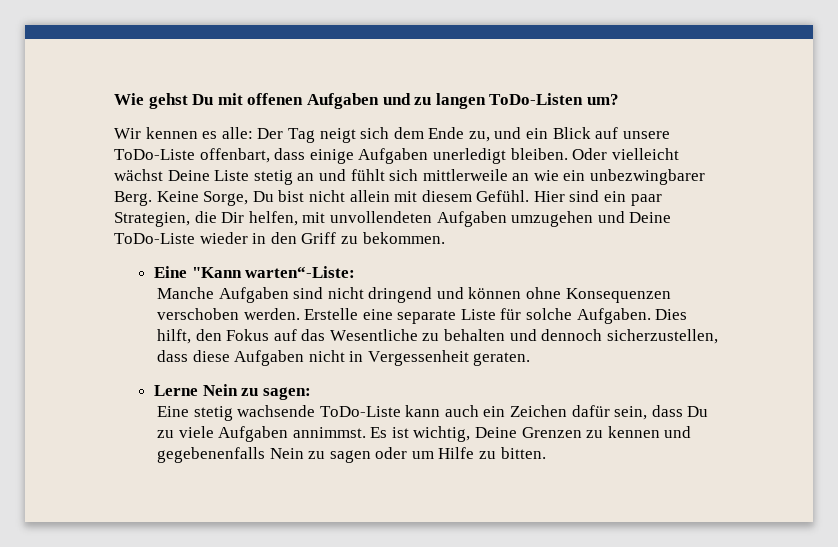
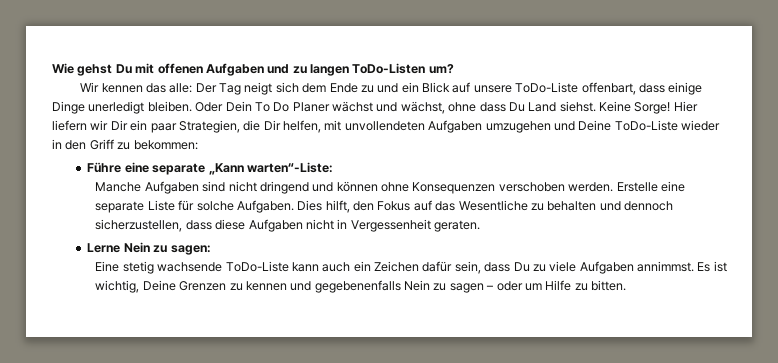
- Wir kennen es alle: Der Tag neigt sich dem Ende zu, und ein Blick auf unsere ToDo-Liste offenbart, dass einige Aufgaben unerledigt bleiben.
+ Wir kennen das alle: Der Tag neigt sich dem Ende zu und ein Blick auf unsere ToDo-Liste offenbart, dass einige Dinge unerledigt bleiben.
- Oder vielleicht wächst Deine Liste stetig an und fühlt sich mittlerweile an wie ein unbezwingbarer Berg. Keine Sorge, Du bist nicht allein mit diesem Gefühl. Hier sind ein paar Strategien, die Dir helfen, mit unvollendeten Aufgaben umzugehen und Deine ToDo-Liste wieder in den Griff zu bekommen.
- Eine "Kann warten“-Liste:
+ Oder Dein To Do Planer wächst und wächst, ohne dass Du Land siehst. Keine Sorge! Hier liefern wir Dir ein paar Strategien, die Dir helfen, mit unvollendeten Aufgaben umzugehen und Deine ToDo-Liste wieder in den Griff zu bekommen:
+ Führe eine separate „Kann warten“-Liste:
- Es ist wichtig, Deine Grenzen zu kennen und gegebenenfalls Nein zu sagen oder um Hilfe zu bitten.
+ Es ist wichtig, Deine Grenzen zu kennen und gegebenenfalls Nein zu sagen – oder um Hilfe zu bitten.

